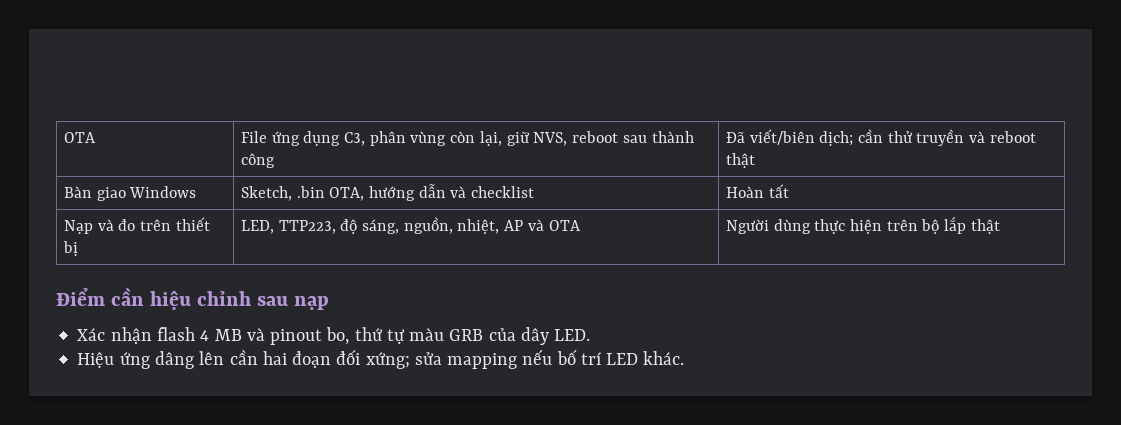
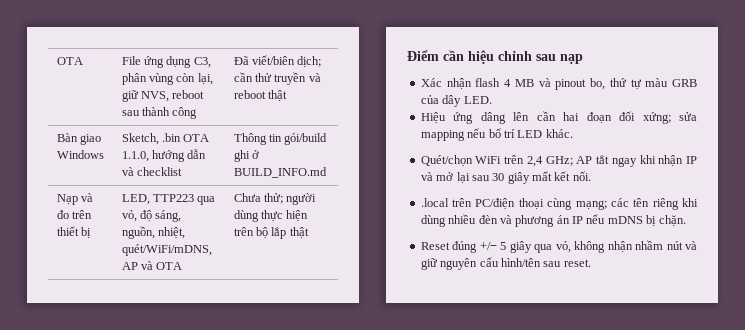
- Bàn giao Windows | Sketch, .bin OTA, hướng dẫn và checklist | Hoàn tất
+ Bàn giao Windows | Sketch, .bin OTA 1.1.0, hướng dẫn và checklist | Thông tin gói/build ghi ở BUILD_INFO.md
- Nạp và đo trên thiết bị | LED, TTP223, độ sáng, nguồn, nhiệt, AP và OTA | Người dùng thực hiện trên bộ lắp thật
+ Nạp và đo trên thiết bị | LED, TTP223 qua vỏ, độ sáng, nguồn, nhiệt, quét/WiFi/mDNS, AP và OTA | Chưa thử; người dùng thực hiện trên bộ lắp thật
+ Quét/chọn WiFi trên 2,4 GHz; AP tắt ngay khi nhận IP và mở lại sau 30 giây mất kết nối.
+ .local trên PC/điện thoại cùng mạng; các tên riêng khi dùng nhiều đèn và phương án IP nếu mDNS bị chặn.
+ Reset đúng +/− 5 giây qua vỏ, không nhận nhầm nút và giữ nguyên cấu hình/tên sau reset.

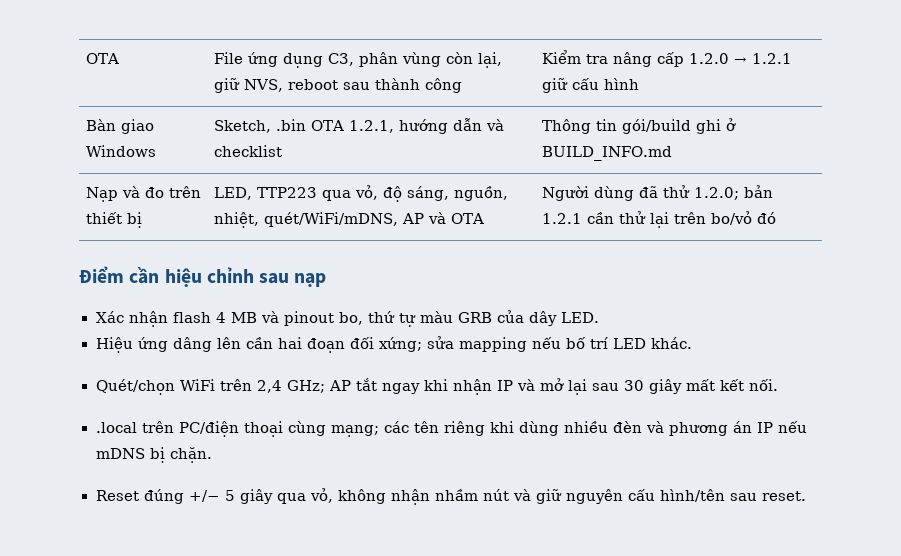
- OTA | File ứng dụng C3, phân vùng còn lại, giữ NVS, reboot sau thành công | Đã viết/biên dịch; cần thử truyền và reboot thật
+ OTA | File ứng dụng C3, phân vùng còn lại, giữ NVS, reboot sau thành công | Kiểm tra nâng cấp 1.2.0 → 1.2.1 giữ cấu hình
- Bàn giao Windows | Sketch, .bin OTA 1.1.0, hướng dẫn và checklist | Thông tin gói/build ghi ở BUILD_INFO.md
+ Bàn giao Windows | Sketch, .bin OTA 1.2.1, hướng dẫn và checklist | Thông tin gói/build ghi ở BUILD_INFO.md
- Nạp và đo trên thiết bị | LED, TTP223 qua vỏ, độ sáng, nguồn, nhiệt, quét/WiFi/mDNS, AP và OTA | Chưa thử; người dùng thực hiện trên bộ lắp thật
+ Nạp và đo trên thiết bị | LED, TTP223 qua vỏ, độ sáng, nguồn, nhiệt, quét/WiFi/mDNS, AP và OTA | Người dùng đã thử 1.2.0; bản 1.2.1 cần thử lại trên bo/vỏ đó

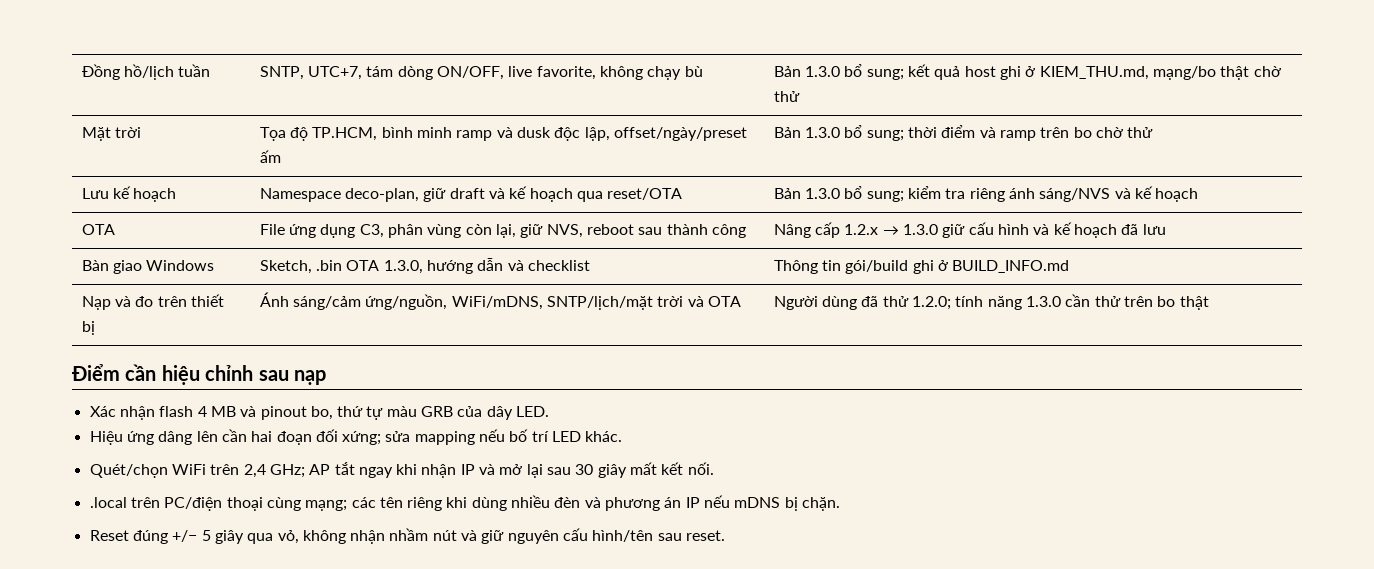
+ Đồng hồ/lịch tuần | SNTP, UTC+7, tám dòng ON/OFF, live favorite, không chạy bù | Bản 1.3.0 bổ sung; kết quả host ghi ở KIEM_THU.md, mạng/bo thật chờ thử
+ Mặt trời | Tọa độ TP.HCM, bình minh ramp và dusk độc lập, offset/ngày/preset ấm | Bản 1.3.0 bổ sung; thời điểm và ramp trên bo chờ thử
+ Lưu kế hoạch | Namespace deco-plan, giữ draft và kế hoạch qua reset/OTA | Bản 1.3.0 bổ sung; kiểm tra riêng ánh sáng/NVS và kế hoạch
- OTA | File ứng dụng C3, phân vùng còn lại, giữ NVS, reboot sau thành công | Kiểm tra nâng cấp 1.2.0 → 1.2.1 giữ cấu hình
+ OTA | File ứng dụng C3, phân vùng còn lại, giữ NVS, reboot sau thành công | Nâng cấp 1.2.x → 1.3.0 giữ cấu hình và kế hoạch đã lưu
- Bàn giao Windows | Sketch, .bin OTA 1.2.1, hướng dẫn và checklist | Thông tin gói/build ghi ở BUILD_INFO.md
+ Bàn giao Windows | Sketch, .bin OTA 1.3.0, hướng dẫn và checklist | Thông tin gói/build ghi ở BUILD_INFO.md
- Nạp và đo trên thiết bị | LED, TTP223 qua vỏ, độ sáng, nguồn, nhiệt, quét/WiFi/mDNS, AP và OTA | Người dùng đã thử 1.2.0; bản 1.2.1 cần thử lại trên bo/vỏ đó
+ Nạp và đo trên thiết bị | Ánh sáng/cảm ứng/nguồn, WiFi/mDNS, SNTP/lịch/mặt trời và OTA | Người dùng đã thử 1.2.0; tính năng 1.3.0 cần thử trên bo thật

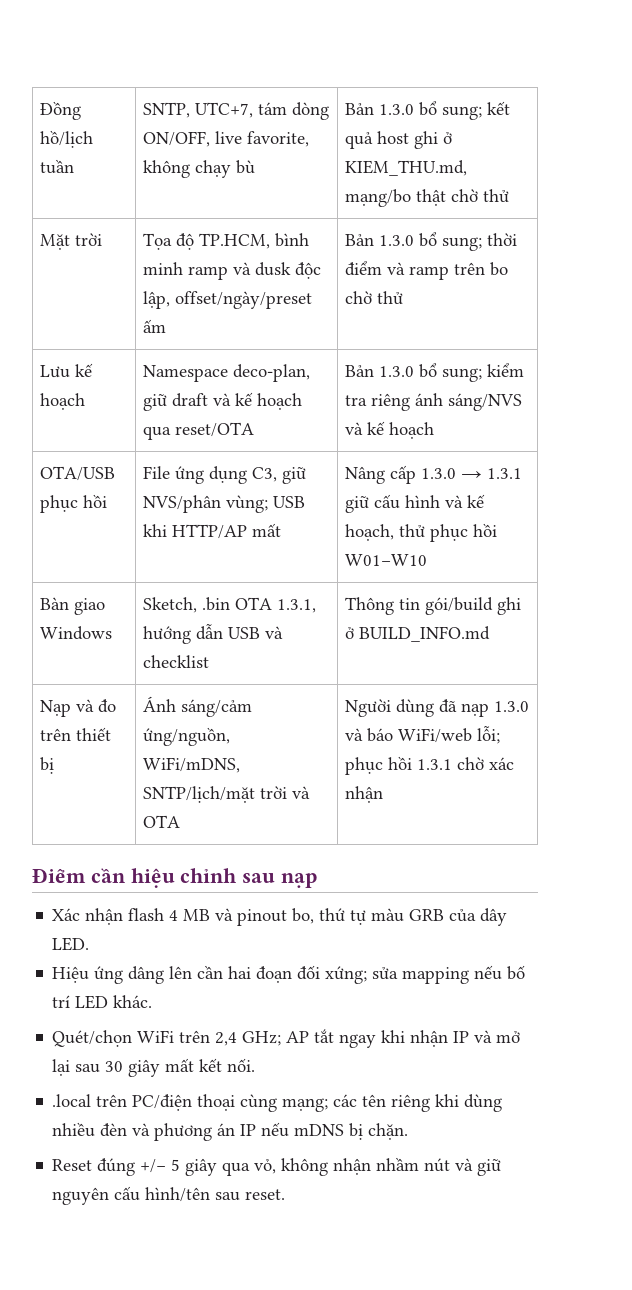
- OTA | File ứng dụng C3, phân vùng còn lại, giữ NVS, reboot sau thành công | Nâng cấp 1.2.x → 1.3.0 giữ cấu hình và kế hoạch đã lưu
+ OTA/USB phục hồi | File ứng dụng C3, giữ NVS/phân vùng; USB khi HTTP/AP mất | Nâng cấp 1.3.0 → 1.3.1 giữ cấu hình và kế hoạch, thử phục hồi W01–W10
- Bàn giao Windows | Sketch, .bin OTA 1.3.0, hướng dẫn và checklist | Thông tin gói/build ghi ở BUILD_INFO.md
+ Bàn giao Windows | Sketch, .bin OTA 1.3.1, hướng dẫn USB và checklist | Thông tin gói/build ghi ở BUILD_INFO.md
- Nạp và đo trên thiết bị | Ánh sáng/cảm ứng/nguồn, WiFi/mDNS, SNTP/lịch/mặt trời và OTA | Người dùng đã thử 1.2.0; tính năng 1.3.0 cần thử trên bo thật
+ Nạp và đo trên thiết bị | Ánh sáng/cảm ứng/nguồn, WiFi/mDNS, SNTP/lịch/mặt trời và OTA | Người dùng đã nạp 1.3.0 và báo WiFi/web lỗi; phục hồi 1.3.1 chờ xác nhận

